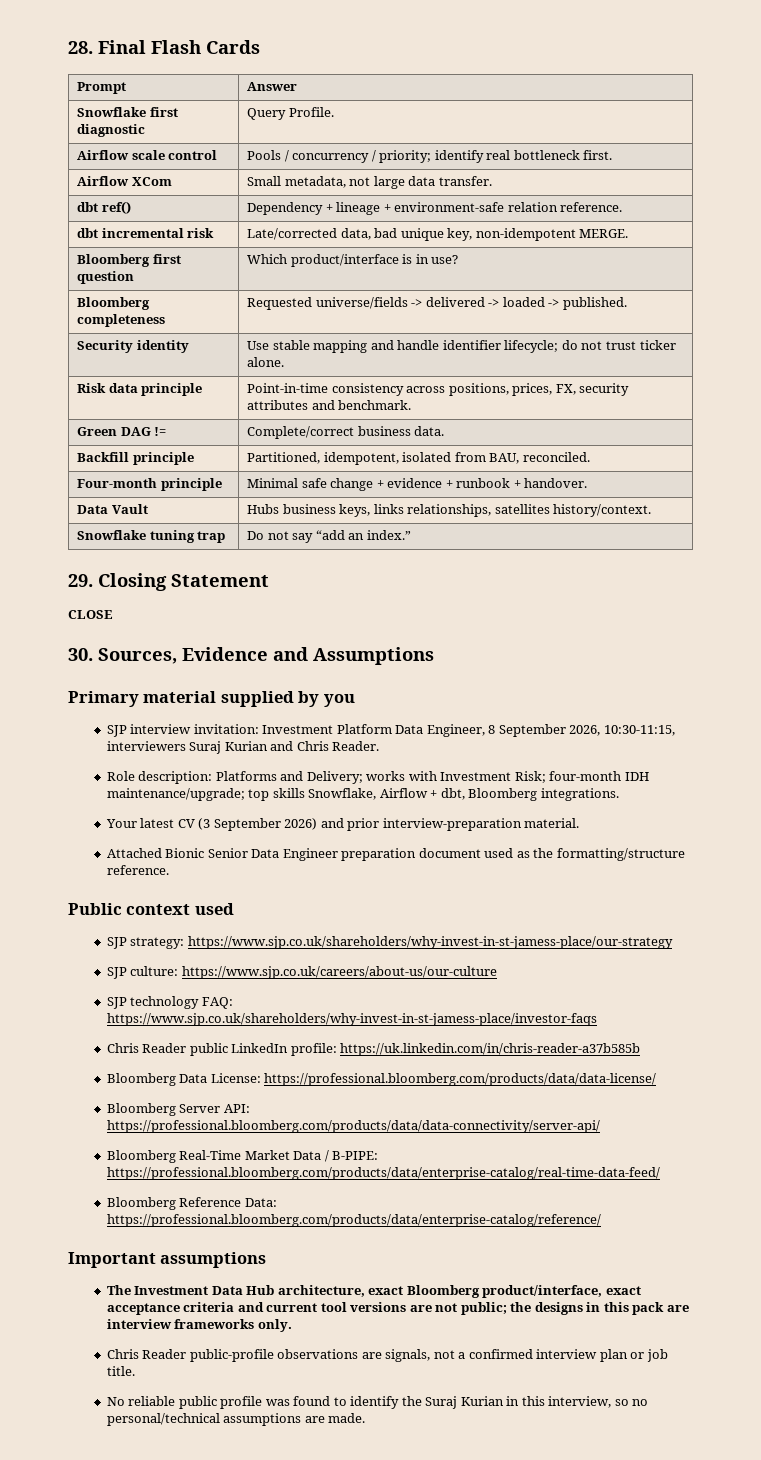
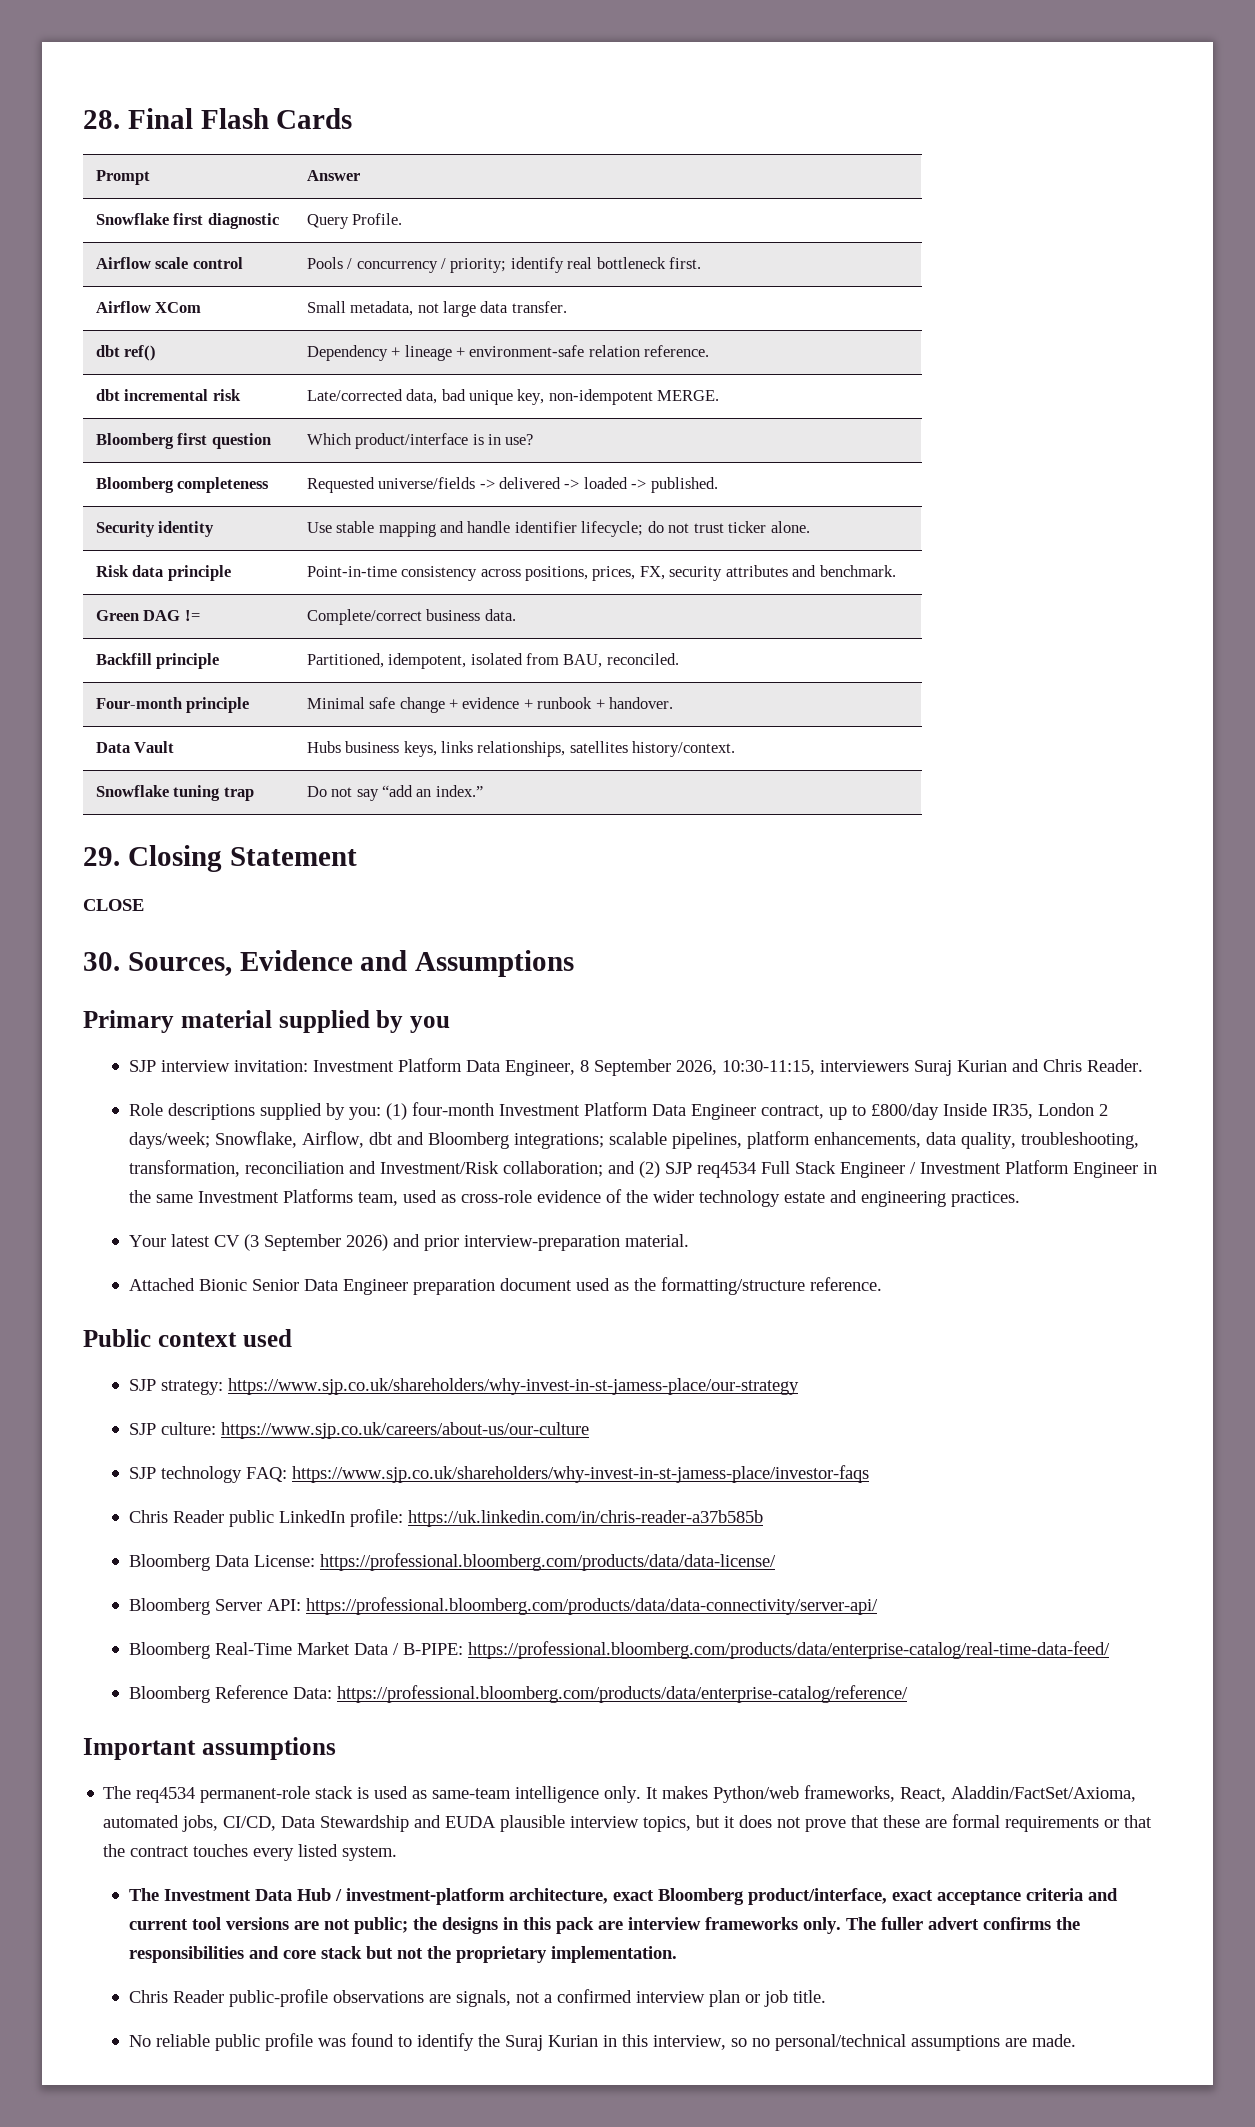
- Role description: Platforms and Delivery; works with Investment Risk; four-month IDH maintenance/upgrade; top skills Snowflake, Airflow + dbt, Bloomberg integrations.
+ Role descriptions supplied by you: (1) four-month Investment Platform Data Engineer contract, up to £800/day Inside IR35, London 2 days/week; Snowflake, Airflow, dbt and Bloomberg integrations; scalable pipelines, platform enhancements, data quality, troubleshooting, transformation, reconciliation and Investment/Risk collaboration; and (2) SJP req4534 Full Stack Engineer / Investment Platform Engineer in the same Investment Platforms team, used as cross-role evidence of the wider technology estate and engineering practices.
+ The req4534 permanent-role stack is used as same-team intelligence only. It makes Python/web frameworks, React, Aladdin/FactSet/Axioma, automated jobs, CI/CD, Data Stewardship and EUDA plausible interview topics, but it does not prove that these are formal requirements or that the contract touches every listed system.
- The Investment Data Hub architecture, exact Bloomberg product/interface, exact acceptance criteria and current tool versions are not public; the designs in this pack are interview frameworks only.
+ The Investment Data Hub / investment-platform architecture, exact Bloomberg product/interface, exact acceptance criteria and current tool versions are not public; the designs in this pack are interview frameworks only. The fuller advert confirms the responsibilities and core stack but not the proprietary implementation.

